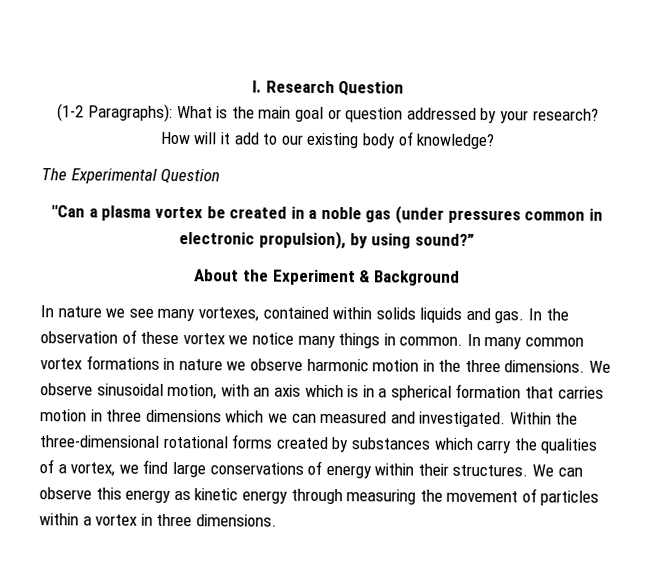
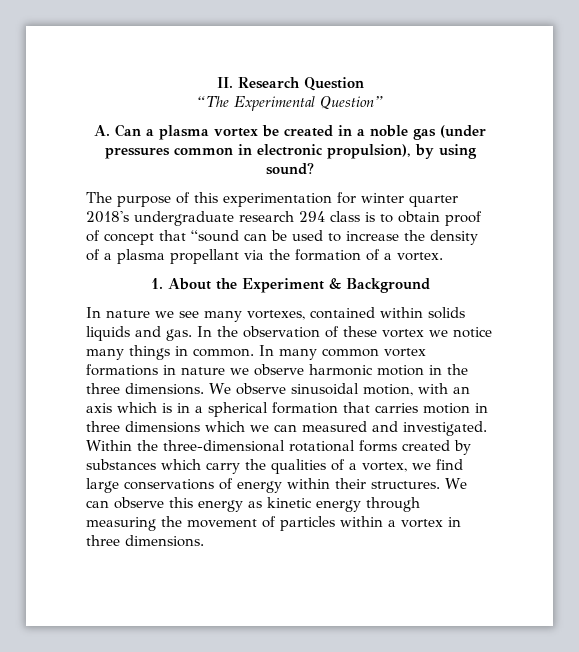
- I. Research Question
+ II. Research Question
- (1-2 Paragraphs): What is the main goal or question addressed by your research? How will it add to our existing body of knowledge?
- The Experimental Question
- "Can a plasma vortex be created in a noble gas (under pressures common in electronic propulsion), by using sound?”
- About the Experiment & Background
+ “The Experimental Question”
+ A. Can a plasma vortex be created in a noble gas (under pressures common in electronic propulsion), by using sound?
+ The purpose of this experimentation for winter quarter 2018's undergraduate research 294 class is to obtain proof of concept that “sound can be used to increase the density of a plasma propellant via the formation of a vortex.
+ 1. About the Experiment & Background

